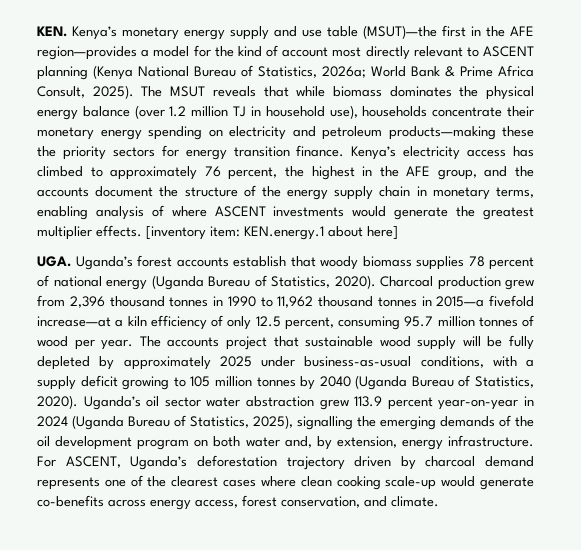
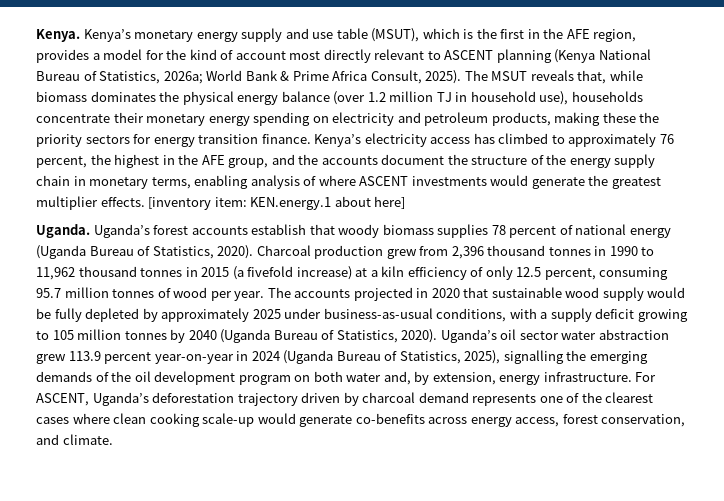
- KEN. Kenya’s monetary energy supply and use table (MSUT)—the first in the AFE region—provides a model for the kind of account most directly relevant to ASCENT planning (Kenya National Bureau of Statistics, 2026a; World Bank & Prime Africa Consult, 2025).
+ Kenya. Kenya’s monetary energy supply and use table (MSUT), which is the first in the AFE region, provides a model for the kind of account most directly relevant to ASCENT planning (Kenya National Bureau of Statistics, 2026a; World Bank & Prime Africa Consult, 2025).
- The MSUT reveals that while biomass dominates the physical energy balance (over 1.2 million TJ in household use), households concentrate their monetary energy spending on electricity and petroleum products—making these the priority sectors for energy transition finance.
+ The MSUT reveals that, while biomass dominates the physical energy balance (over 1.2 million TJ in household use), households concentrate their monetary energy spending on electricity and petroleum products, making these the priority sectors for energy transition finance.
- UGA. Uganda’s forest accounts establish that woody biomass supplies 78 percent of national energy (Uganda Bureau of Statistics, 2020).
+ Uganda. Uganda’s forest accounts establish that woody biomass supplies 78 percent of national energy (Uganda Bureau of Statistics, 2020).
- Charcoal production grew from 2,396 thousand tonnes in 1990 to 11,962 thousand tonnes in 2015—a fivefold increase—at a kiln efficiency of only 12.5 percent, consuming 95.7 million tonnes of wood per year.
+ Charcoal production grew from 2,396 thousand tonnes in 1990 to 11,962 thousand tonnes in 2015 (a fivefold increase) at a kiln efficiency of only 12.5 percent, consuming 95.7 million tonnes of wood per year.
- The accounts project that sustainable wood supply will be fully depleted by approximately 2025 under business-as-usual conditions, with a supply deficit growing to 105 million tonnes by 2040 (Uganda Bureau of Statistics, 2020).
+ The accounts projected in 2020 that sustainable wood supply would be fully depleted by approximately 2025 under business-as-usual conditions, with a supply deficit growing to 105 million tonnes by 2040 (Uganda Bureau of Statistics, 2020).

